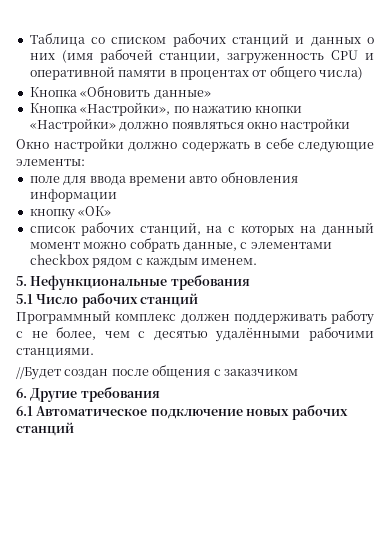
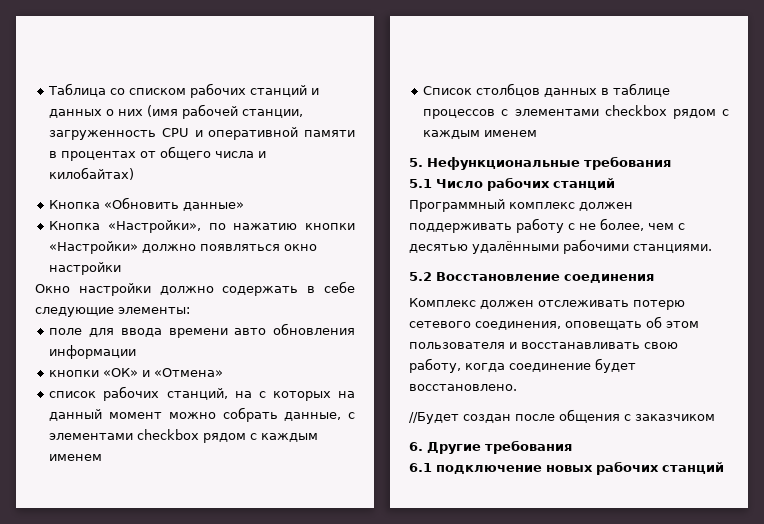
- Таблица со списком рабочих станций и данных о них (имя рабочей станции, загруженность CPU и оперативной памяти в процентах от общего числа)
+ Таблица со списком рабочих станций и данных о них (имя рабочей станции, загруженность CPU и оперативной памяти в процентах от общего числа и килобайтах)
- кнопку «ОК»
+ кнопки «ОК» и «Отмена»
- список рабочих станций, на с которых на данный момент можно собрать данные, с элементами checkbox рядом с каждым именем.
+ список рабочих станций, на с которых на данный момент можно собрать данные, с элементами checkbox рядом с каждым именем
+ Список столбцов данных в таблице процессов с элементами checkbox рядом с каждым именем
+ 5.2 Восстановление соединения
+ Комплекс должен отслеживать потерю сетевого соединения, оповещать об этом пользователя и восстанавливать свою работу, когда соединение будет восстановлено.
- 6.1 Автоматическое подключение новых рабочих станций
+ 6.1 подключение новых рабочих станций

